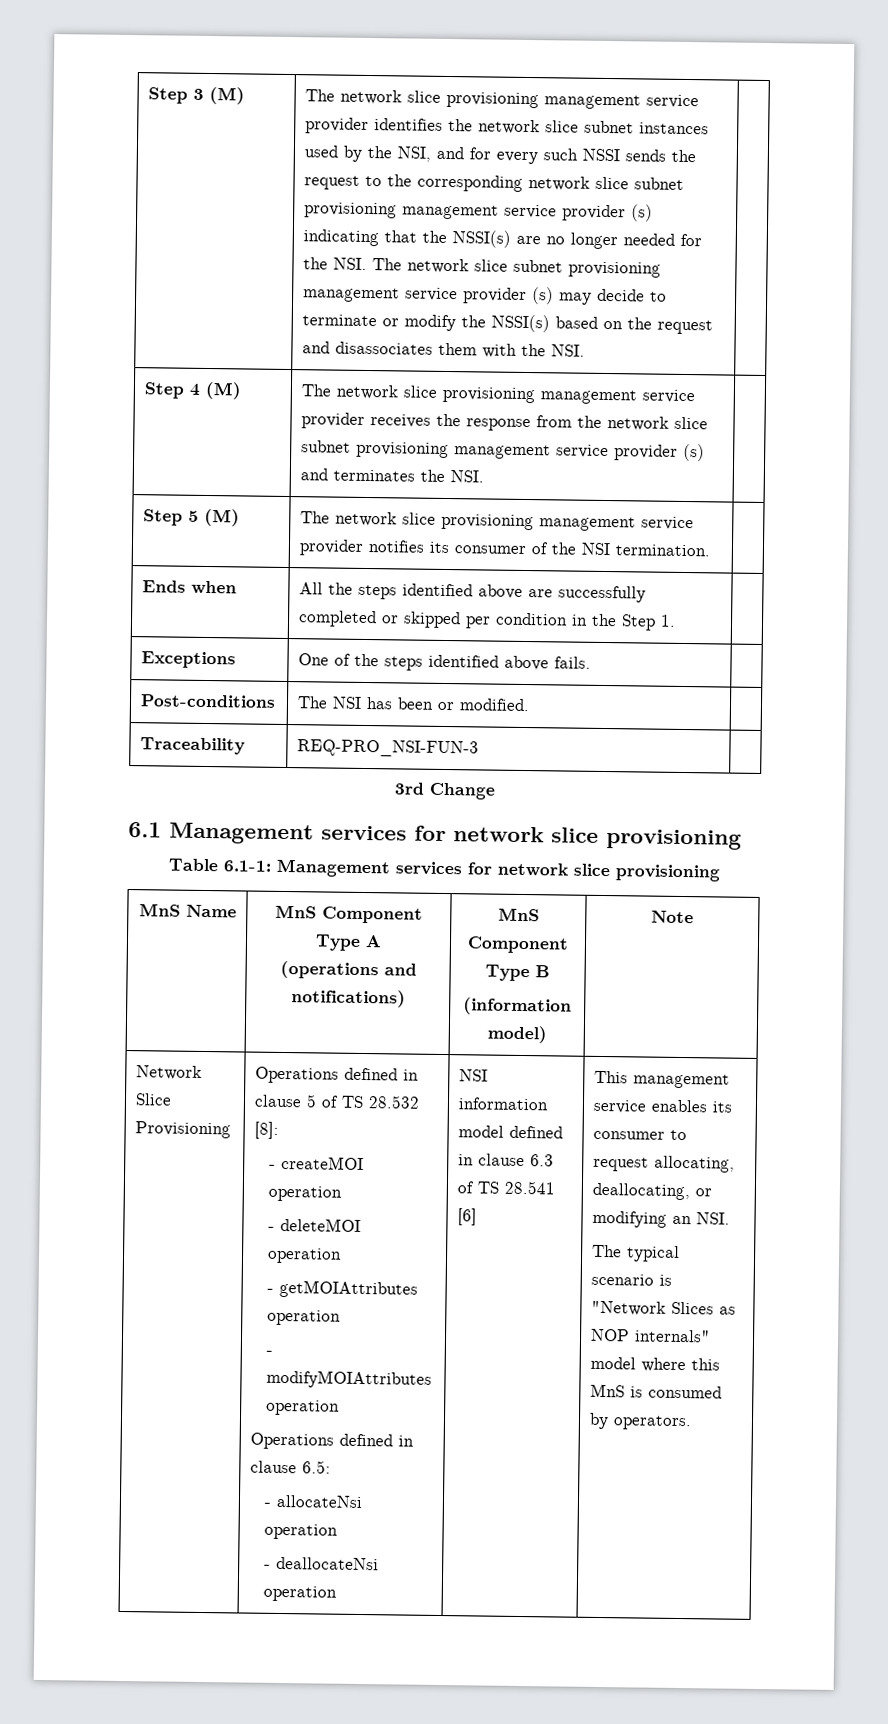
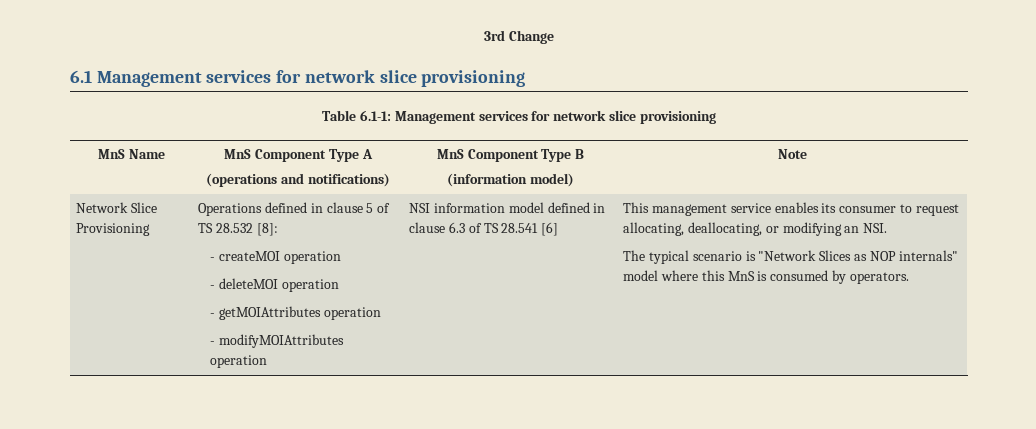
- Step 3 (M) | The network slice provisioning management service provider identifies the network slice subnet instances used by the NSI, and for every such NSSI sends the request to the corresponding network slice subnet provisioning management service provider (s) indicating that the NSSI(s) are no longer needed for the NSI. The network slice subnet provisioning management service provider (s) may decide to terminate or modify the NSSI(s) based on the request and disassociates them with the NSI. |
- Step 4 (M) | The network slice provisioning management service provider receives the response from the network slice subnet provisioning management service provider (s) and terminates the NSI. |
- Step 5 (M) | The network slice provisioning management service provider notifies its consumer of the NSI termination. |
- Ends when | All the steps identified above are successfully completed or skipped per condition in the Step 1. |
- Exceptions | One of the steps identified above fails. |
- Post-conditions | The NSI has been or modified. |
- Traceability | REQ-PRO_NSI-FUN-3 |
- Operations defined in clause 6.5:
- - allocateNsi operation
- - deallocateNsi operation

